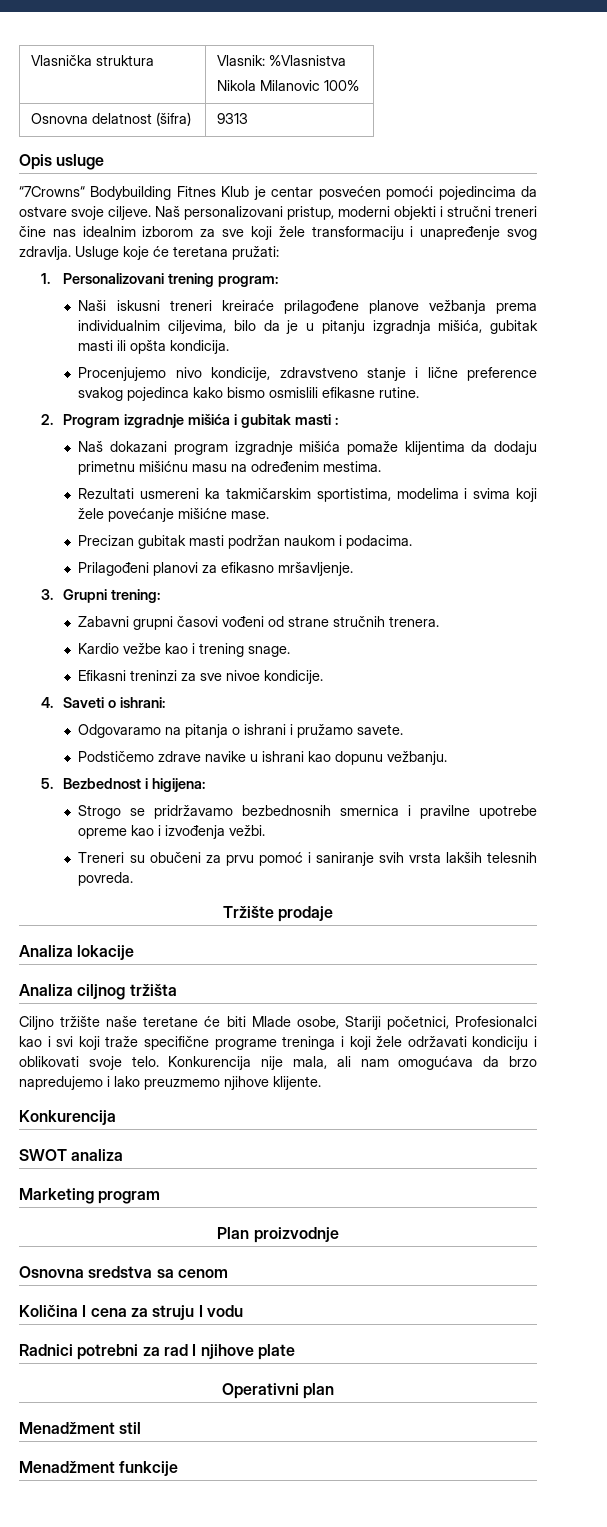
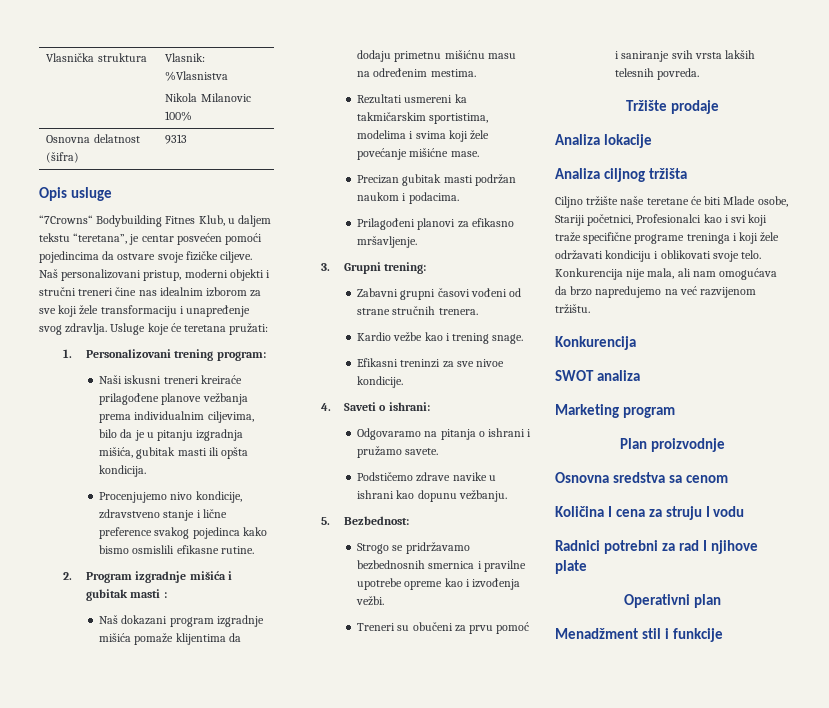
- “7Crowns“ Bodybuilding Fitnes Klub je centar posvećen pomoći pojedincima da ostvare svoje ciljeve.
+ “7Crowns“ Bodybuilding Fitnes Klub, u daljem tekstu “teretana”, je centar posvećen pomoći pojedincima da ostvare svoje fizičke ciljeve.
- 5. Bezbednost i higijena:
+ 5. Bezbednost:
- Konkurencija nije mala, ali nam omogućava da brzo napredujemo i lako preuzmemo njihove klijente.
+ Konkurencija nije mala, ali nam omogućava da brzo napredujemo na već razvijenom tržištu.
- Menadžment stil
- Menadžment funkcije
+ Menadžment stil i funkcije

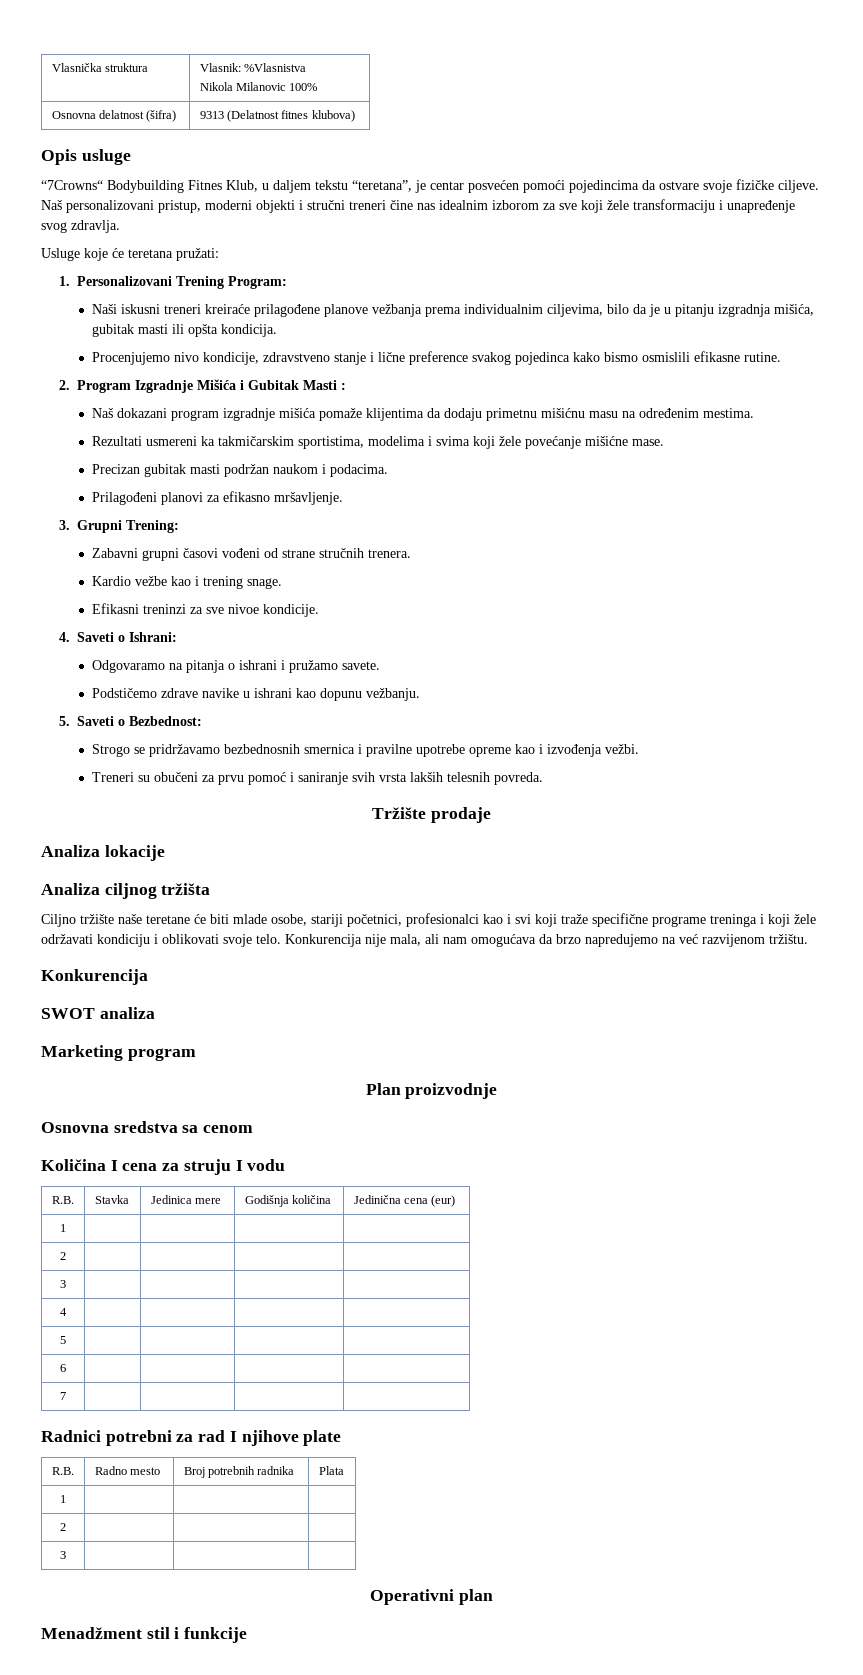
- Osnovna delatnost (šifra) | 9313
+ Osnovna delatnost (šifra) | 9313 (Delatnost fitnes klubova)
- Naš personalizovani pristup, moderni objekti i stručni treneri čine nas idealnim izborom za sve koji žele transformaciju i unapređenje svog zdravlja. Usluge koje će teretana pružati:
+ Naš personalizovani pristup, moderni objekti i stručni treneri čine nas idealnim izborom za sve koji žele transformaciju i unapređenje svog zdravlja.
+ Usluge koje će teretana pružati:
- 1. Personalizovani trening program:
+ 1. Personalizovani Trening Program:
- 2. Program izgradnje mišića i gubitak masti :
+ 2. Program Izgradnje Mišića i Gubitak Masti :
- 3. Grupni trening:
+ 3. Grupni Trening:
- 4. Saveti o ishrani:
+ 4. Saveti o Ishrani:
- 5. Bezbednost:
+ 5. Saveti o Bezbednost:
- Ciljno tržište naše teretane će biti Mlade osobe, Stariji početnici, Profesionalci kao i svi koji traže specifične programe treninga i koji žele održavati kondiciju i oblikovati svoje telo.
+ Ciljno tržište naše teretane će biti mlade osobe, stariji početnici, profesionalci kao i svi koji traže specifične programe treninga i koji žele održavati kondiciju i oblikovati svoje telo.
+ R.B. | Stavka | Jedinica mere | Godišnja količina | Jedinična cena (eur)
+ 1 | | | |
+ 2 | | | |
+ 3 | | | |
+ 4 | | | |
+ 5 | | | |
+ 6 | | | |
+ 7 | | | |
+ R.B. | Radno mesto | Broj potrebnih radnika | Plata
+ 1 | | |
+ 2 | | |
+ 3 | | |

